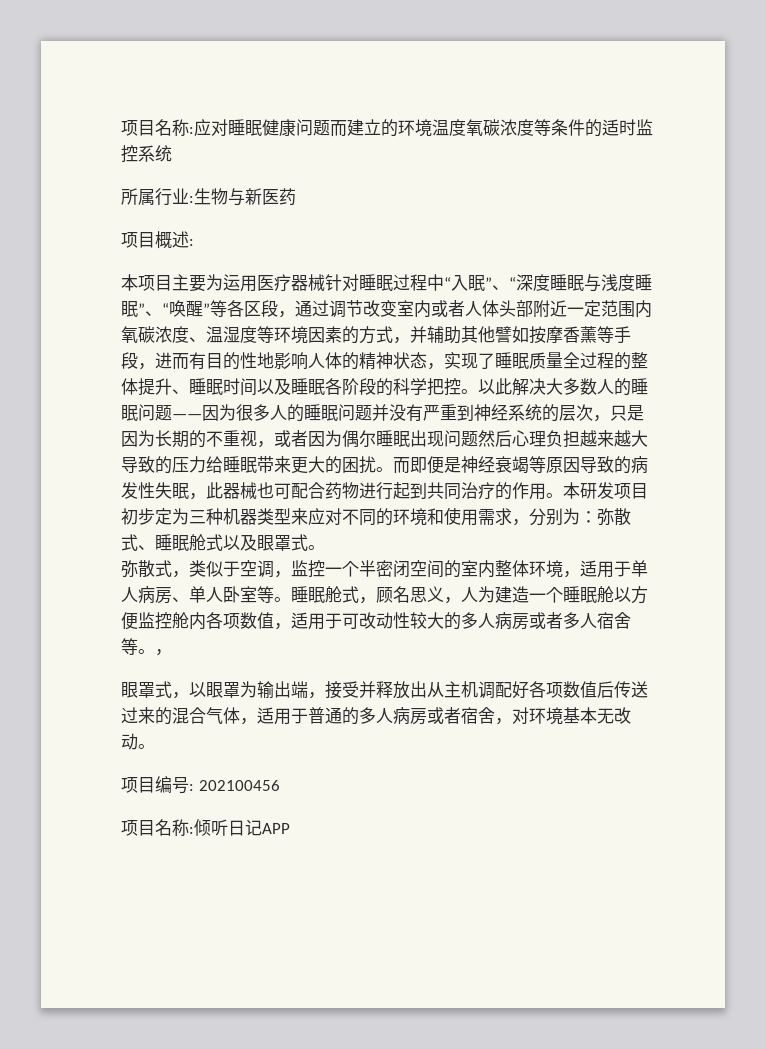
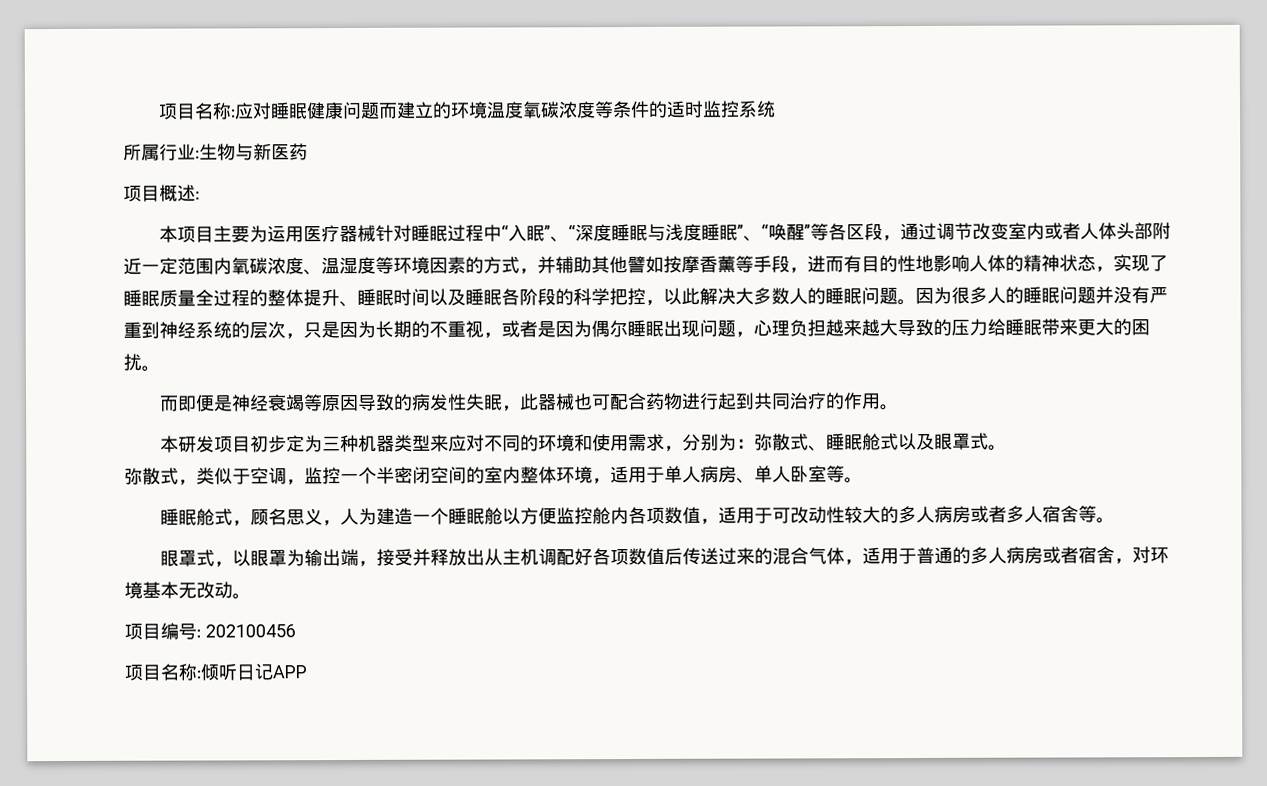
- 本项目主要为运用医疗器械针对睡眠过程中“入眠”、“深度睡眠与浅度睡眠”、“唤醒”等各区段，通过调节改变室内或者人体头部附近一定范围内氧碳浓度、温湿度等环境因素的方式，并辅助其他譬如按摩香薰等手段，进而有目的性地影响人体的精神状态，实现了睡眠质量全过程的整体提升、睡眠时间以及睡眠各阶段的科学把控。以此解决大多数人的睡眠问题——因为很多人的睡眠问题并没有严重到神经系统的层次，只是因为长期的不重视，或者因为偶尔睡眠出现问题然后心理负担越来越大导致的压力给睡眠带来更大的困扰。而即便是神经衰竭等原因导致的病发性失眠，此器械也可配合药物进行起到共同治疗的作用。本研发项目初步定为三种机器类型来应对不同的环境和使用需求，分别为：
+ 本项目主要为运用医疗器械针对睡眠过程中“入眠”、“深度睡眠与浅度睡眠”、“唤醒”等各区段，通过调节改变室内或者人体头部附近一定范围内氧碳浓度、温湿度等环境因素的方式，并辅助其他譬如按摩香薰等手段，进而有目的性地影响人体的精神状态，实现了睡眠质量全过程的整体提升、睡眠时间以及睡眠各阶段的科学把控，以此解决大多数人的睡眠问题。因为很多人的睡眠问题并没有严重到神经系统的层次，只是因为长期的不重视，或者是因为偶尔睡眠出现问题，心理负担越来越大导致的压力给睡眠带来更大的困扰。
+ 而即便是神经衰竭等原因导致的病发性失眠，此器械也可配合药物进行起到共同治疗的作用。
+ 本研发项目初步定为三种机器类型来应对不同的环境和使用需求，分别为：
- 弥散式，类似于空调，监控一个半密闭空间的室内整体环境，适用于单人病房、单人卧室等。睡眠舱式，顾名思义，人为建造一个睡眠舱以方便监控舱内各项数值，适用于可改动性较大的多人病房或者多人宿舍等。，
+ 弥散式，类似于空调，监控一个半密闭空间的室内整体环境，适用于单人病房、单人卧室等。
+ 睡眠舱式，顾名思义，人为建造一个睡眠舱以方便监控舱内各项数值，适用于可改动性较大的多人病房或者多人宿舍等。

